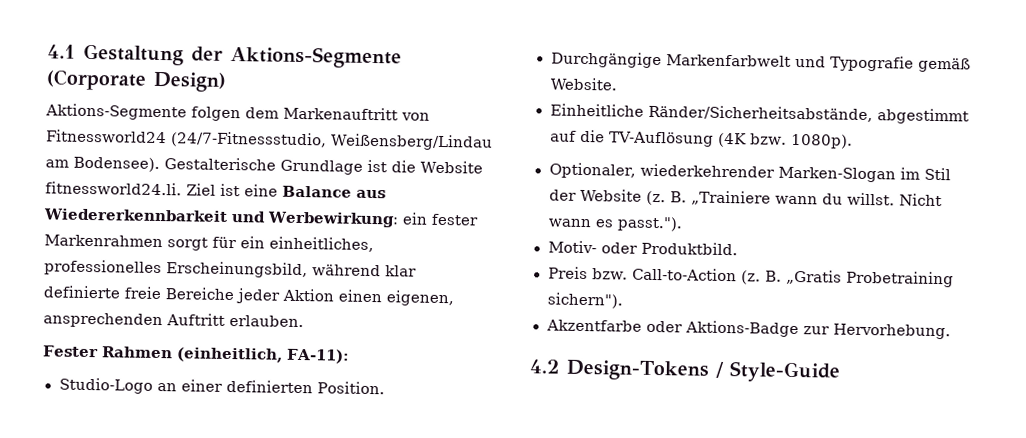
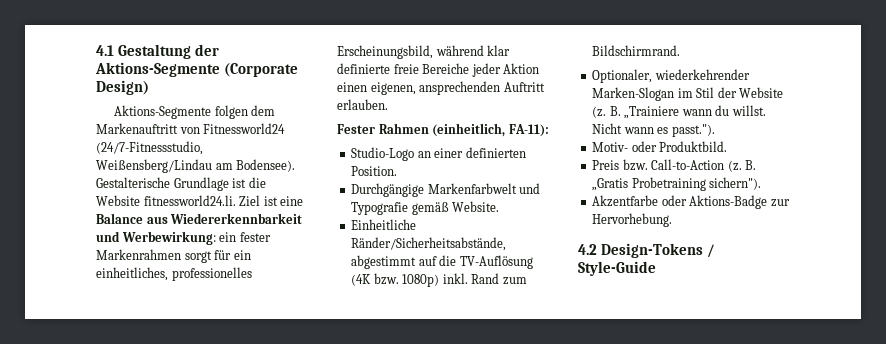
- Einheitliche Ränder/Sicherheitsabstände, abgestimmt auf die TV-Auflösung (4K bzw. 1080p).
+ Einheitliche Ränder/Sicherheitsabstände, abgestimmt auf die TV-Auflösung (4K bzw. 1080p) inkl. Rand zum Bildschirmrand.

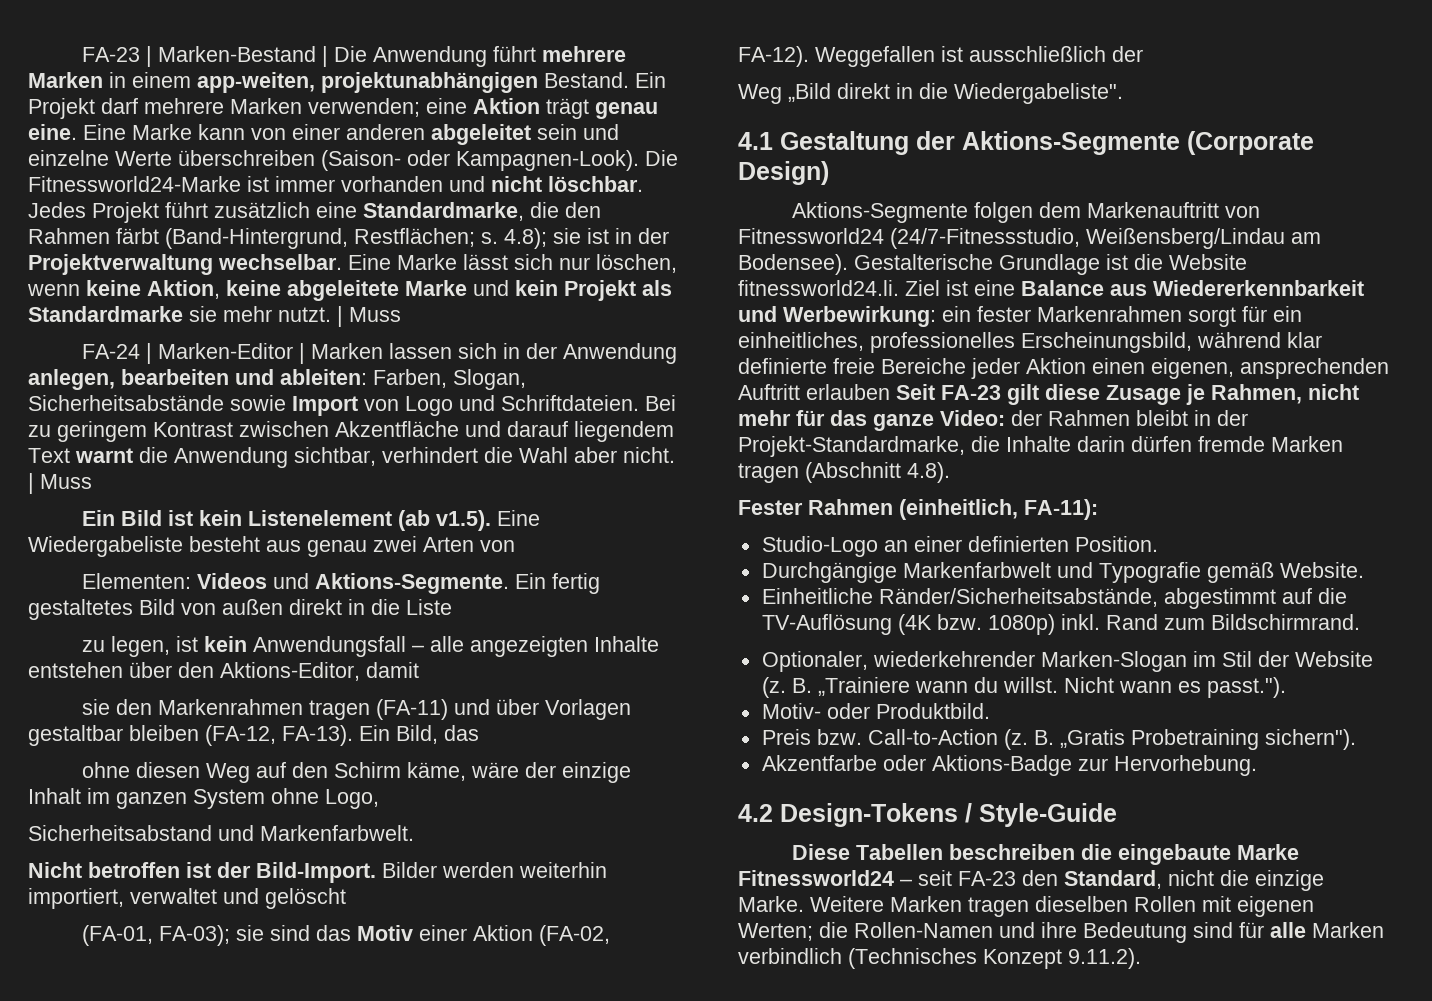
+ FA-23 | Marken-Bestand | Die Anwendung führt mehrere Marken in einem app-weiten, projektunabhängigen Bestand. Ein Projekt darf mehrere Marken verwenden; eine Aktion trägt genau eine. Eine Marke kann von einer anderen abgeleitet sein und einzelne Werte überschreiben (Saison- oder Kampagnen-Look). Die Fitnessworld24-Marke ist immer vorhanden und nicht löschbar. Jedes Projekt führt zusätzlich eine Standardmarke, die den Rahmen färbt (Band-Hintergrund, Restflächen; s. 4.8); sie ist in der Projektverwaltung wechselbar. Eine Marke lässt sich nur löschen, wenn keine Aktion, keine abgeleitete Marke und kein Projekt als Standardmarke sie mehr nutzt. | Muss
+ FA-24 | Marken-Editor | Marken lassen sich in der Anwendung anlegen, bearbeiten und ableiten: Farben, Slogan, Sicherheitsabstände sowie Import von Logo und Schriftdateien. Bei zu geringem Kontrast zwischen Akzentfläche und darauf liegendem Text warnt die Anwendung sichtbar, verhindert die Wahl aber nicht. | Muss
+ Ein Bild ist kein Listenelement (ab v1.5). Eine Wiedergabeliste besteht aus genau zwei Arten von
+ Elementen: Videos und Aktions-Segmente. Ein fertig gestaltetes Bild von außen direkt in die Liste
+ zu legen, ist kein Anwendungsfall – alle angezeigten Inhalte entstehen über den Aktions-Editor, damit
+ sie den Markenrahmen tragen (FA-11) und über Vorlagen gestaltbar bleiben (FA-12, FA-13). Ein Bild, das
+ ohne diesen Weg auf den Schirm käme, wäre der einzige Inhalt im ganzen System ohne Logo,
+ Sicherheitsabstand und Markenfarbwelt.
+ Nicht betroffen ist der Bild-Import. Bilder werden weiterhin importiert, verwaltet und gelöscht
+ (FA-01, FA-03); sie sind das Motiv einer Aktion (FA-02, FA-12). Weggefallen ist ausschließlich der
+ Weg „Bild direkt in die Wiedergabeliste".
- Gestalterische Grundlage ist die Website fitnessworld24.li. Ziel ist eine Balance aus Wiedererkennbarkeit und Werbewirkung: ein fester Markenrahmen sorgt für ein einheitliches, professionelles Erscheinungsbild, während klar definierte freie Bereiche jeder Aktion einen eigenen, ansprechenden Auftritt erlauben.
+ Gestalterische Grundlage ist die Website fitnessworld24.li. Ziel ist eine Balance aus Wiedererkennbarkeit und Werbewirkung: ein fester Markenrahmen sorgt für ein einheitliches, professionelles Erscheinungsbild, während klar definierte freie Bereiche jeder Aktion einen eigenen, ansprechenden Auftritt erlauben Seit FA-23 gilt diese Zusage je Rahmen, nicht mehr für das ganze Video: der Rahmen bleibt in der Projekt-Standardmarke, die Inhalte darin dürfen fremde Marken tragen (Abschnitt 4.8).
+ Diese Tabellen beschreiben die eingebaute Marke Fitnessworld24 – seit FA-23 den Standard, nicht die einzige Marke. Weitere Marken tragen dieselben Rollen mit eigenen Werten; die Rollen-Namen und ihre Bedeutung sind für alle Marken verbindlich (Technisches Konzept 9.11.2).

